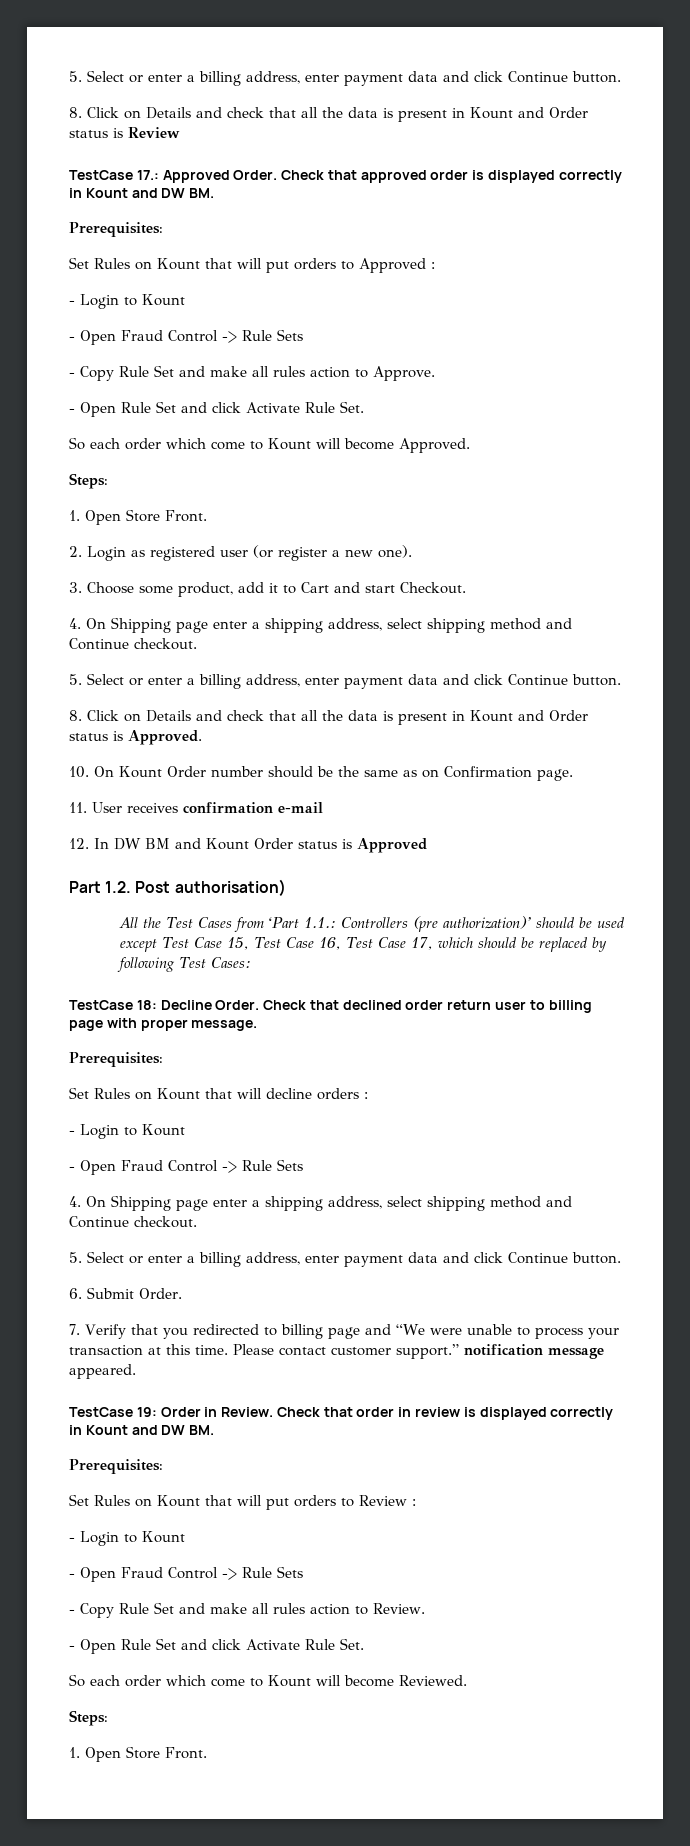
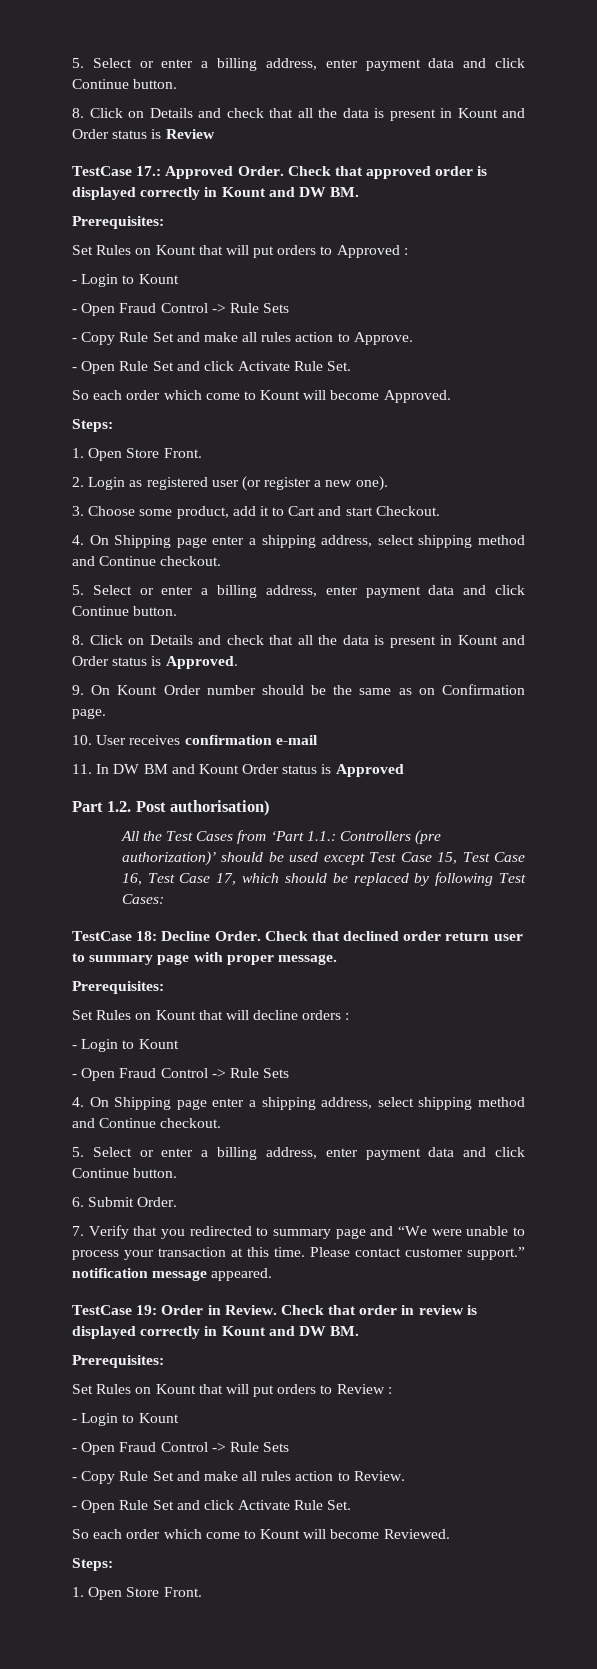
- 10. On Kount Order number should be the same as on Confirmation page.
+ 9. On Kount Order number should be the same as on Confirmation page.
- 11. User receives confirmation e-mail
+ 10. User receives confirmation e-mail
- 12. In DW BM and Kount Order status is Approved
+ 11. In DW BM and Kount Order status is Approved
- Check that declined order return user to billing page with proper message.
+ Check that declined order return user to summary page with proper message.
- 7. Verify that you redirected to billing page and “We were unable to process your transaction at this time.
+ 7. Verify that you redirected to summary page and “We were unable to process your transaction at this time.

